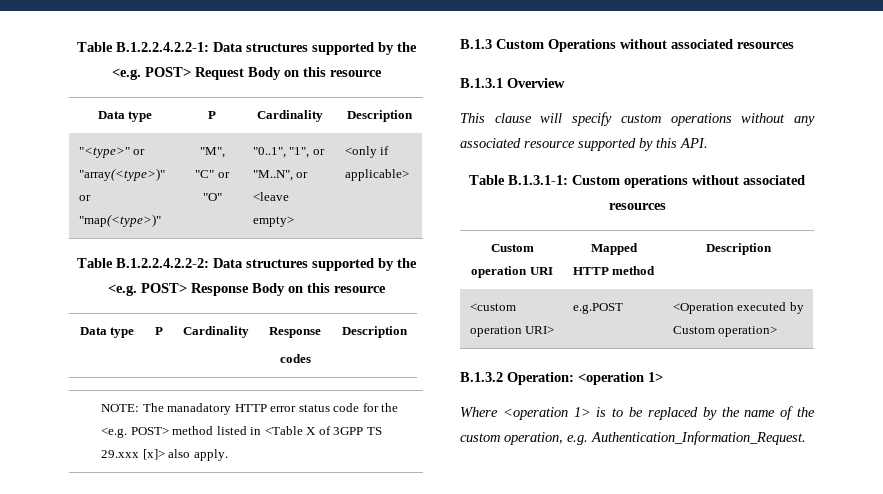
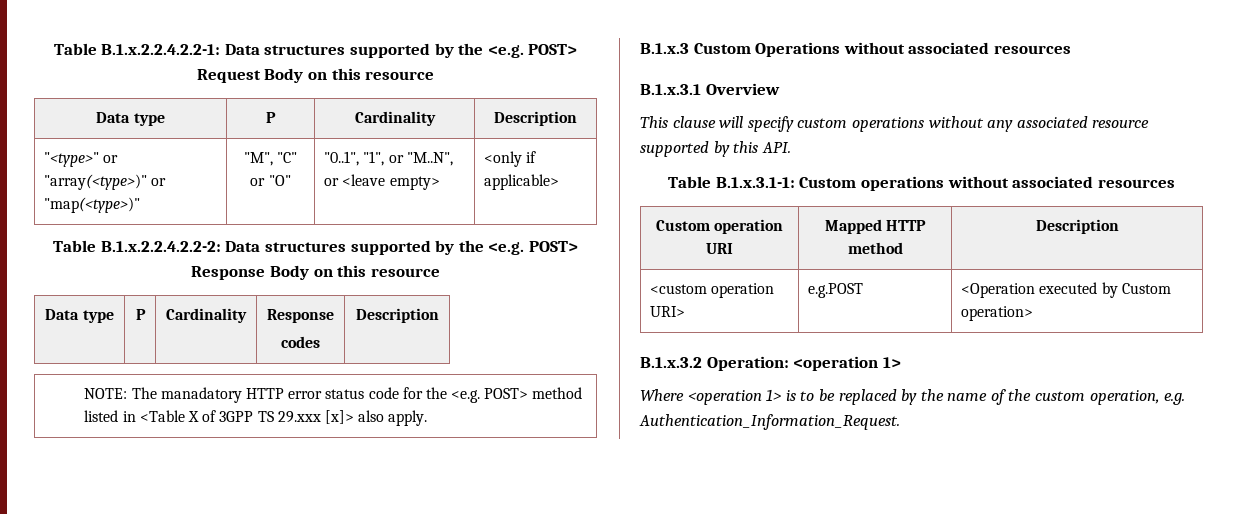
- Table B.1.2.2.4.2.2-1: Data structures supported by the <e.g. POST> Request Body on this resource
+ Table B.1.x.2.2.4.2.2-1: Data structures supported by the <e.g. POST> Request Body on this resource
- Table B.1.2.2.4.2.2-2: Data structures supported by the <e.g. POST> Response Body on this resource
+ Table B.1.x.2.2.4.2.2-2: Data structures supported by the <e.g. POST> Response Body on this resource
- B.1.3 Custom Operations without associated resources
+ B.1.x.3 Custom Operations without associated resources
- B.1.3.1 Overview
+ B.1.x.3.1 Overview
- Table B.1.3.1-1: Custom operations without associated resources
+ Table B.1.x.3.1-1: Custom operations without associated resources
- B.1.3.2 Operation: <operation 1>
+ B.1.x.3.2 Operation: <operation 1>

